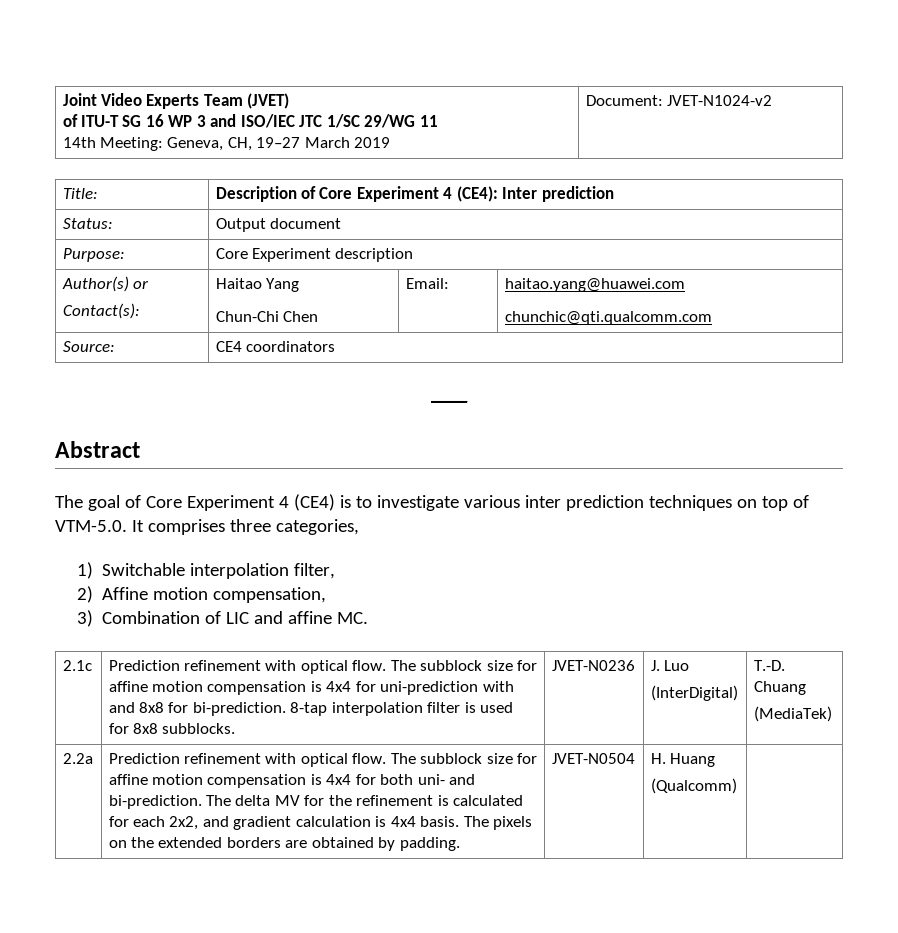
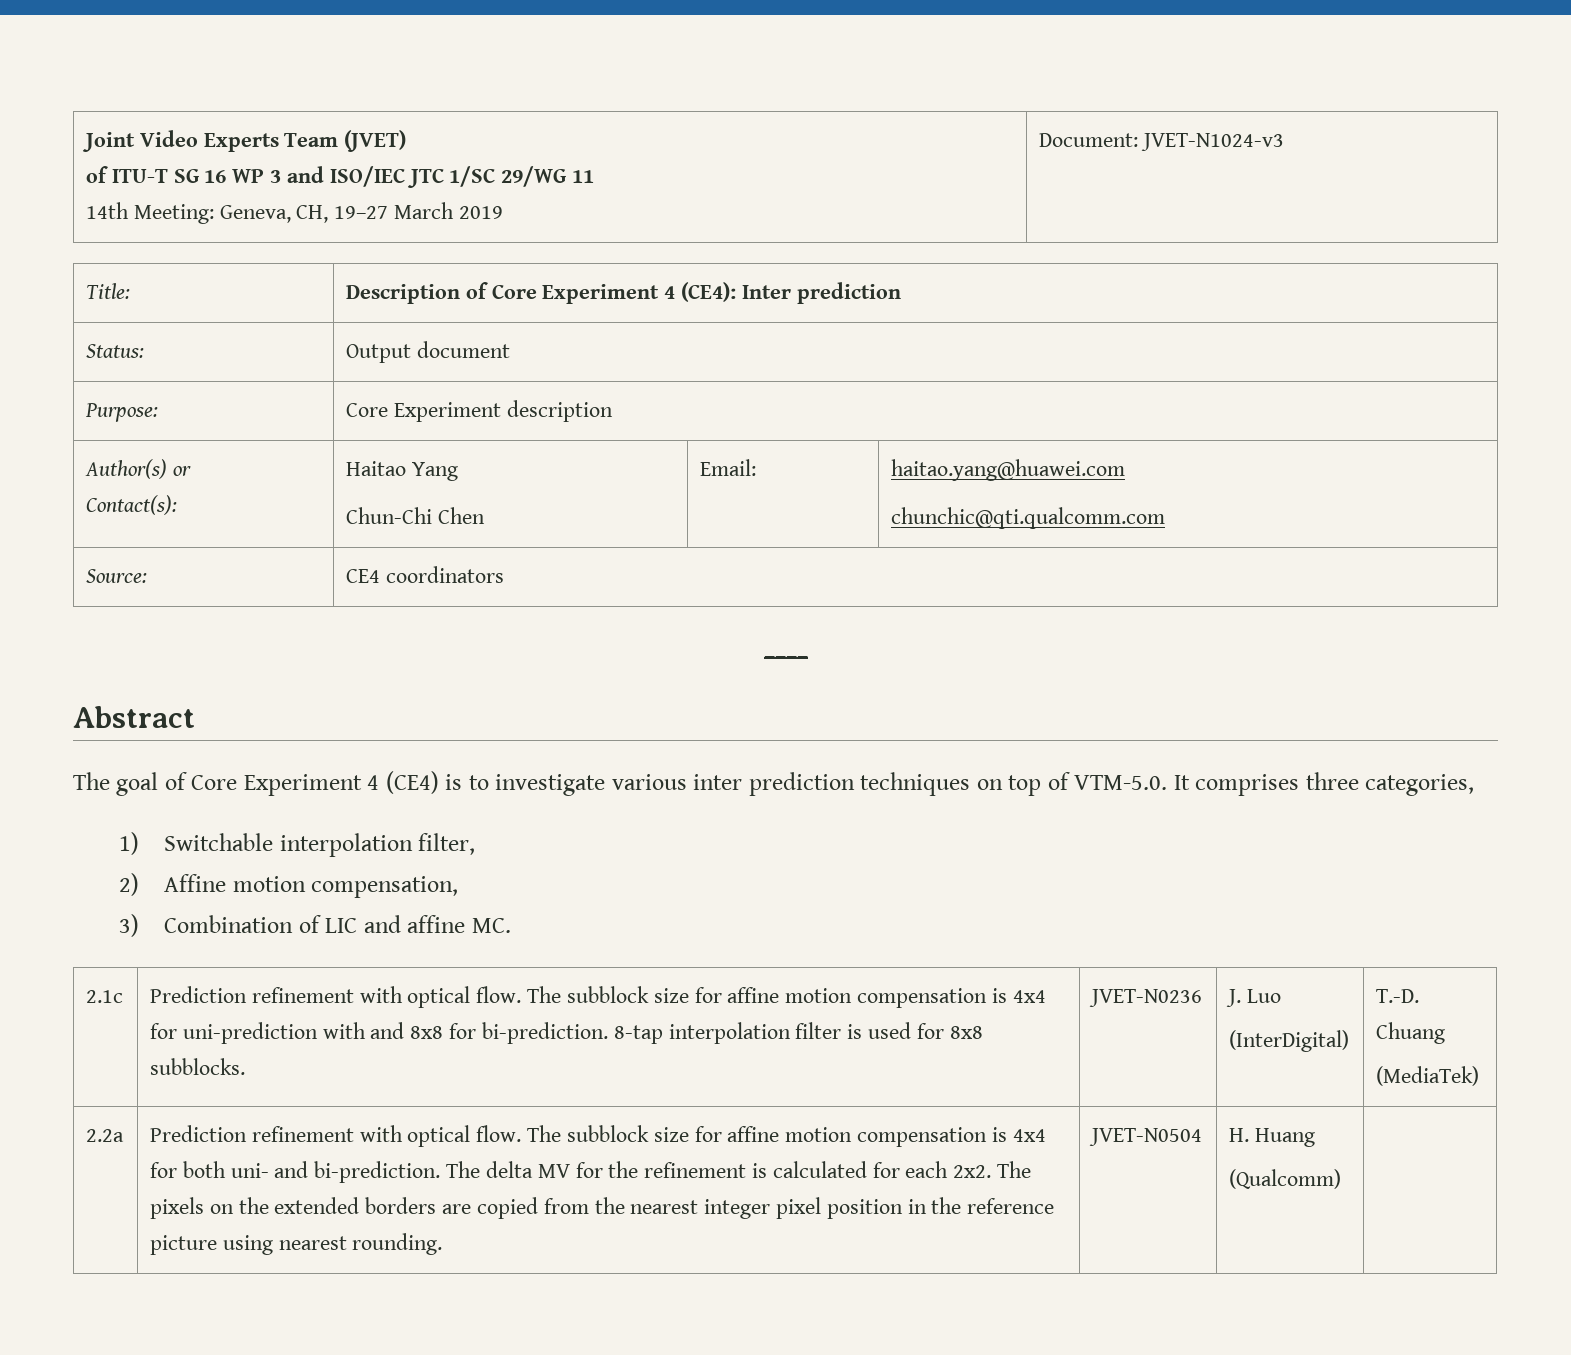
  Joint Video Experts Team (JVET)
  of ITU-T SG 16 WP 3 and ISO/IEC JTC 1/SC 29/WG 11
- 14th Meeting: Geneva, CH, 19–27 March 2019 | Document: JVET-N1024-v2
+ 14th Meeting: Geneva, CH, 19–27 March 2019 | Document: JVET-N1024-v3
- The delta MV for the refinement is calculated for each 2x2, and gradient calculation is 4x4 basis.
+ The delta MV for the refinement is calculated for each 2x2.
- The pixels on the extended borders are obtained by padding.
+ The pixels on the extended borders are copied from the nearest integer pixel position in the reference picture using nearest rounding.

